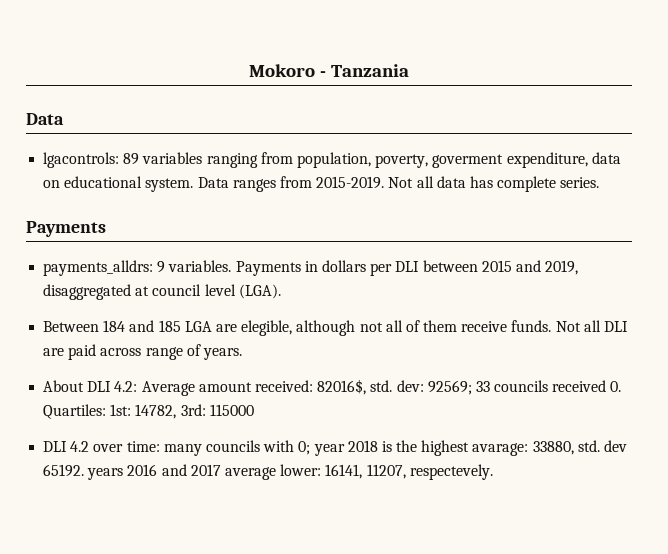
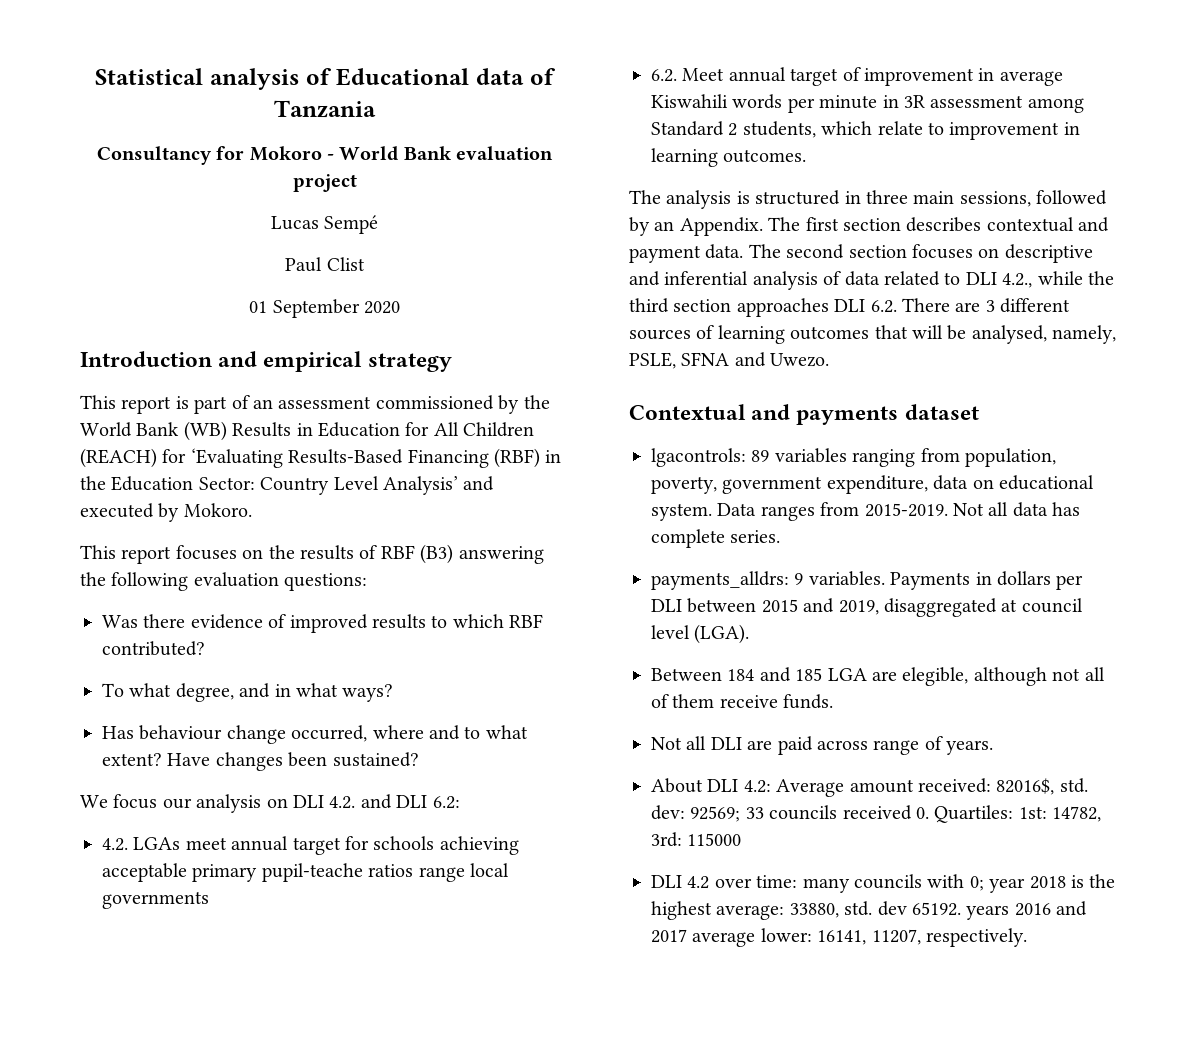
- Mokoro - Tanzania
- Data
+ Statistical analysis of Educational data of Tanzania
+ Consultancy for Mokoro - World Bank evaluation project
+ Lucas Sempé
+ Paul Clist
+ 01 September 2020
+ Introduction and empirical strategy
+ This report is part of an assessment commissioned by the World Bank (WB) Results in Education for All Children (REACH) for ‘Evaluating Results-Based Financing (RBF) in the Education Sector: Country Level Analysis’ and executed by Mokoro.
+ This report focuses on the results of RBF (B3) answering the following evaluation questions:
+ Was there evidence of improved results to which RBF contributed?
+ To what degree, and in what ways?
+ Has behaviour change occurred, where and to what extent? Have changes been sustained?
+ We focus our analysis on DLI 4.2. and DLI 6.2:
+ 4.2. LGAs meet annual target for schools achieving acceptable primary pupil-teache ratios range local governments
+ 6.2. Meet annual target of improvement in average Kiswahili words per minute in 3R assessment among Standard 2 students, which relate to improvement in learning outcomes.
+ The analysis is structured in three main sessions, followed by an Appendix. The first section describes contextual and payment data. The second section focuses on descriptive and inferential analysis of data related to DLI 4.2., while the third section approaches DLI 6.2. There are 3 different sources of learning outcomes that will be analysed, namely, PSLE, SFNA and Uwezo.
+ Contextual and payments dataset
- lgacontrols: 89 variables ranging from population, poverty, goverment expenditure, data on educational system.
+ lgacontrols: 89 variables ranging from population, poverty, government expenditure, data on educational system.
  Not all data has complete series.
- Payments
- Between 184 and 185 LGA are elegible, although not all of them receive funds. Not all DLI are paid across range of years.
+ Between 184 and 185 LGA are elegible, although not all of them receive funds.
+ Not all DLI are paid across range of years.
- DLI 4.2 over time: many councils with 0; year 2018 is the highest avarage: 33880, std. dev 65192. years 2016 and 2017 average lower: 16141, 11207, respectevely.
+ DLI 4.2 over time: many councils with 0; year 2018 is the highest average: 33880, std. dev 65192. years 2016 and 2017 average lower: 16141, 11207, respectively.

